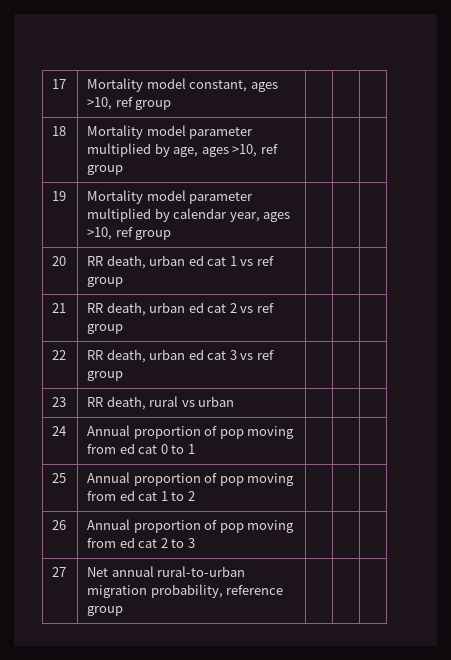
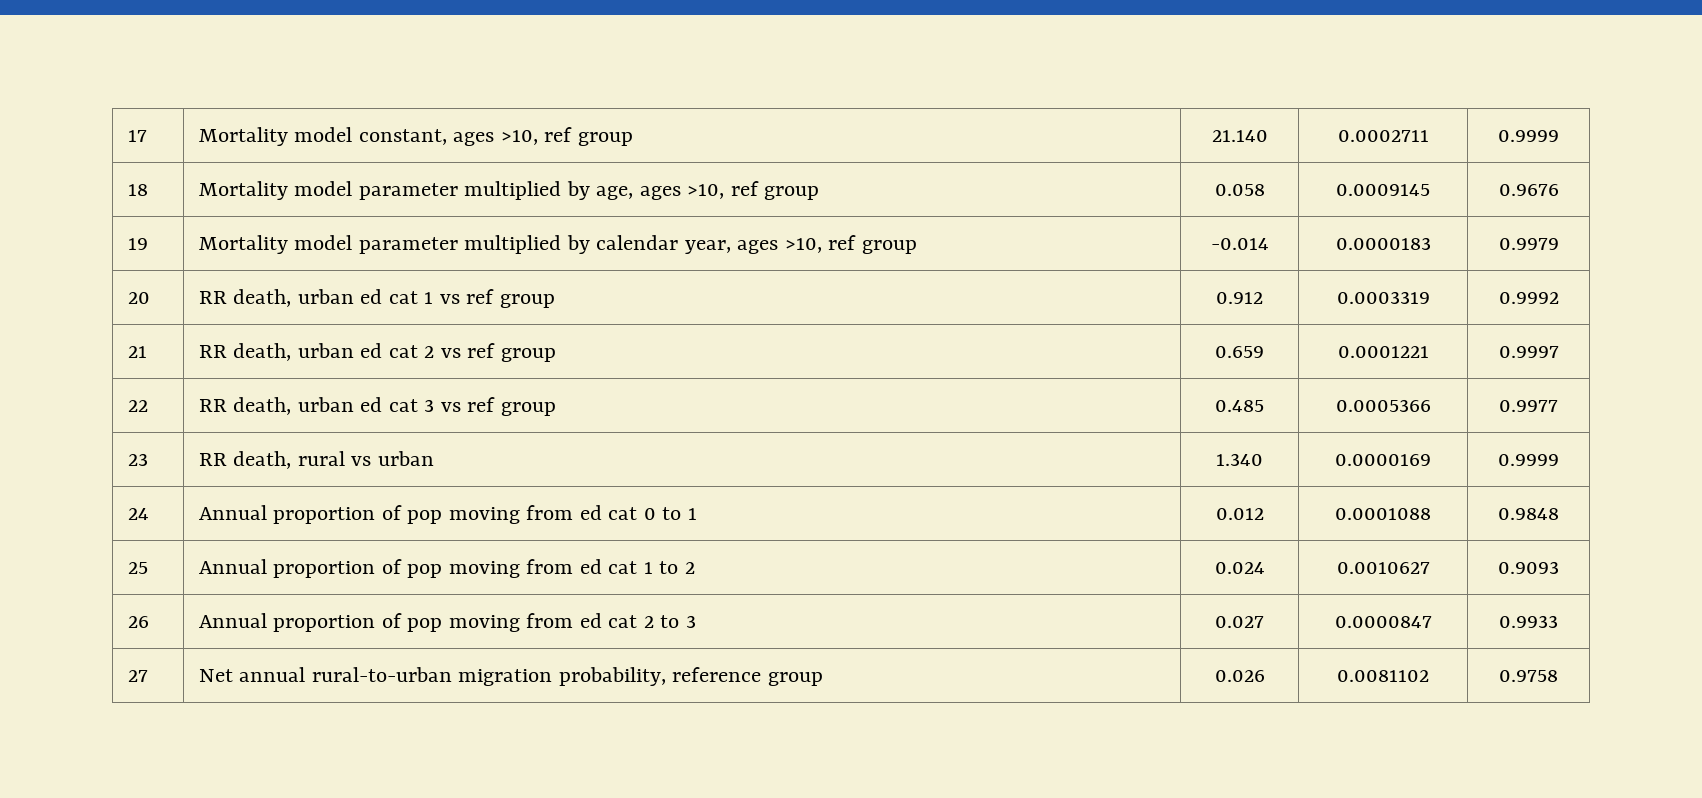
- 17 | Mortality model constant, ages >10, ref group | | |
+ 17 | Mortality model constant, ages >10, ref group | 21.140 | 0.0002711 | 0.9999
- 18 | Mortality model parameter multiplied by age, ages >10, ref group | | |
+ 18 | Mortality model parameter multiplied by age, ages >10, ref group | 0.058 | 0.0009145 | 0.9676
- 19 | Mortality model parameter multiplied by calendar year, ages >10, ref group | | |
+ 19 | Mortality model parameter multiplied by calendar year, ages >10, ref group | -0.014 | 0.0000183 | 0.9979
- 20 | RR death, urban ed cat 1 vs ref group | | |
+ 20 | RR death, urban ed cat 1 vs ref group | 0.912 | 0.0003319 | 0.9992
- 21 | RR death, urban ed cat 2 vs ref group | | |
+ 21 | RR death, urban ed cat 2 vs ref group | 0.659 | 0.0001221 | 0.9997
- 22 | RR death, urban ed cat 3 vs ref group | | |
+ 22 | RR death, urban ed cat 3 vs ref group | 0.485 | 0.0005366 | 0.9977
- 23 | RR death, rural vs urban | | |
+ 23 | RR death, rural vs urban | 1.340 | 0.0000169 | 0.9999
- 24 | Annual proportion of pop moving from ed cat 0 to 1 | | |
+ 24 | Annual proportion of pop moving from ed cat 0 to 1 | 0.012 | 0.0001088 | 0.9848
- 25 | Annual proportion of pop moving from ed cat 1 to 2 | | |
+ 25 | Annual proportion of pop moving from ed cat 1 to 2 | 0.024 | 0.0010627 | 0.9093
- 26 | Annual proportion of pop moving from ed cat 2 to 3 | | |
+ 26 | Annual proportion of pop moving from ed cat 2 to 3 | 0.027 | 0.0000847 | 0.9933
- 27 | Net annual rural-to-urban migration probability, reference group | | |
+ 27 | Net annual rural-to-urban migration probability, reference group | 0.026 | 0.0081102 | 0.9758

